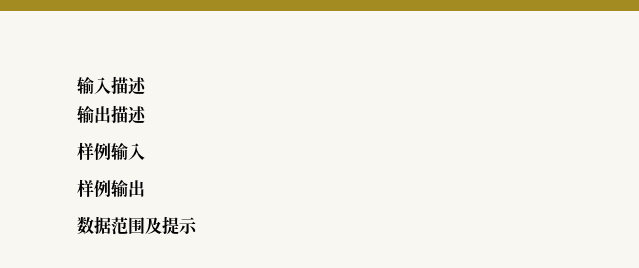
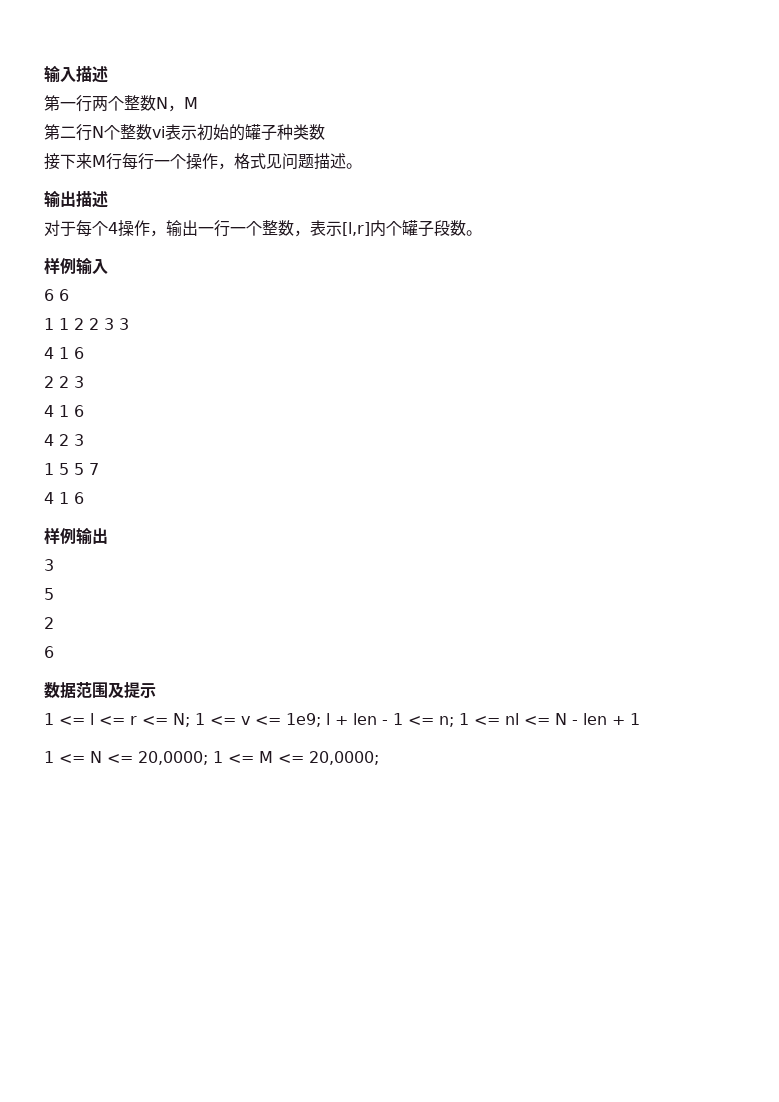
+ 第一行两个整数N，M
+ 第二行N个整数vi表示初始的罐子种类数
+ 接下来M行每行一个操作，格式见问题描述。
  输出描述
+ 对于每个4操作，输出一行一个整数，表示[l,r]内个罐子段数。
  样例输入
+ 6 6
+ 1 1 2 2 3 3
+ 4 1 6
+ 2 2 3
+ 4 1 6
+ 4 2 3
+ 1 5 5 7
+ 4 1 6
  样例输出
+ 3
+ 5
+ 2
+ 6
  数据范围及提示
+ 1 <= l <= r <= N; 1 <= v <= 1e9; l + len - 1 <= n; 1 <= nl <= N - len + 1
+ 1 <= N <= 20,0000; 1 <= M <= 20,0000;

